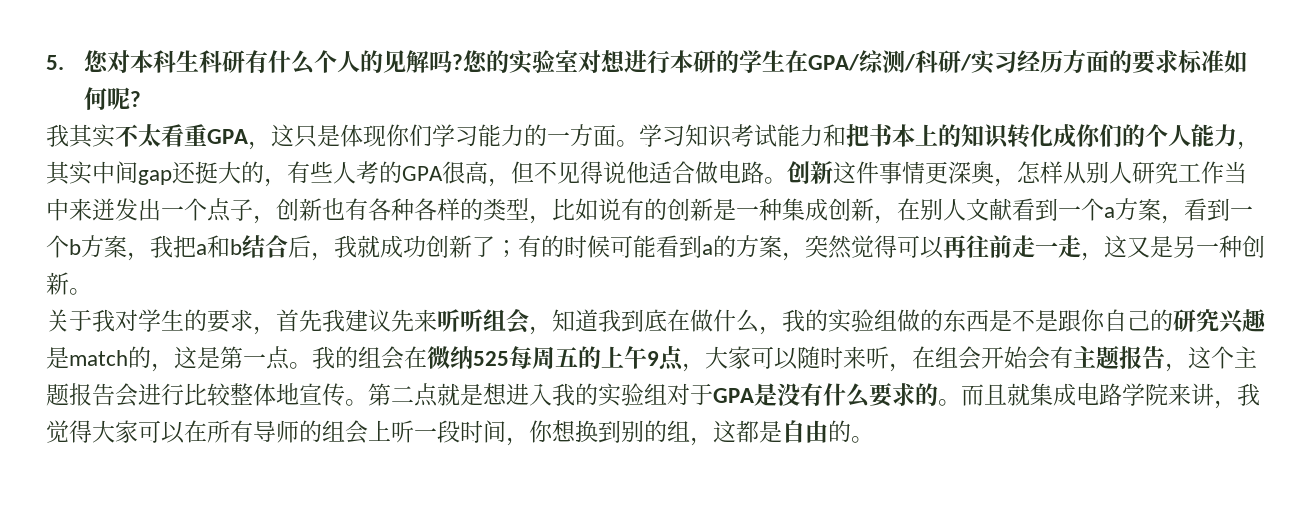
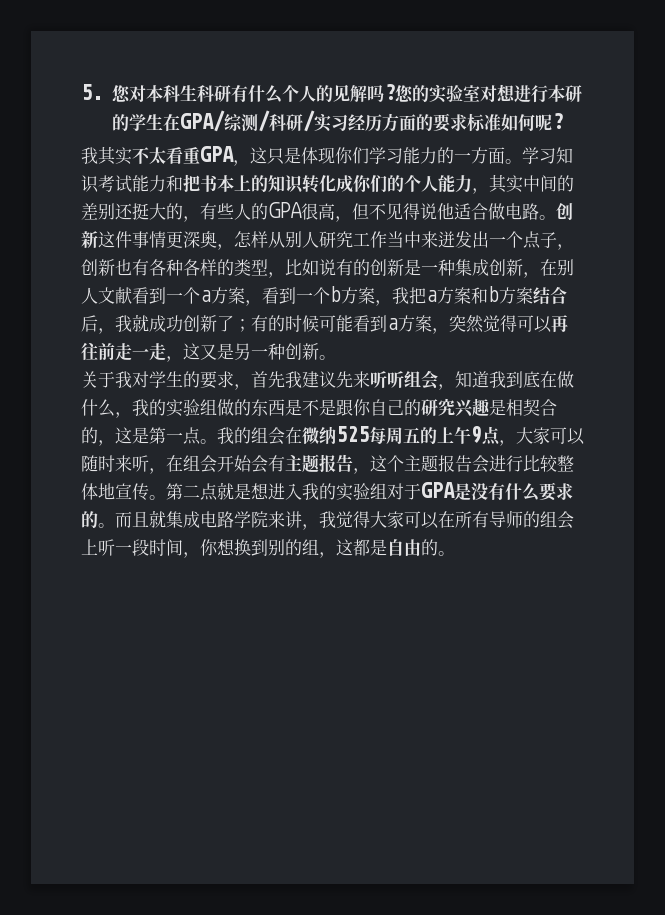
- 学习知识考试能力和把书本上的知识转化成你们的个人能力，其实中间gap还挺大的，有些人考的GPA很高，但不见得说他适合做电路。
+ 学习知识考试能力和把书本上的知识转化成你们的个人能力，其实中间的差别还挺大的，有些人的GPA很高，但不见得说他适合做电路。
- 创新这件事情更深奥，怎样从别人研究工作当中来迸发出一个点子，创新也有各种各样的类型，比如说有的创新是一种集成创新，在别人文献看到一个a方案，看到一个b方案，我把a和b结合后，我就成功创新了；
+ 创新这件事情更深奥，怎样从别人研究工作当中来迸发出一个点子，创新也有各种各样的类型，比如说有的创新是一种集成创新，在别人文献看到一个a方案，看到一个b方案，我把a方案和b方案结合后，我就成功创新了；
- 有的时候可能看到a的方案，突然觉得可以再往前走一走，这又是另一种创新。
+ 有的时候可能看到a方案，突然觉得可以再往前走一走，这又是另一种创新。
- 关于我对学生的要求，首先我建议先来听听组会，知道我到底在做什么，我的实验组做的东西是不是跟你自己的研究兴趣是match的，这是第一点。
+ 关于我对学生的要求，首先我建议先来听听组会，知道我到底在做什么，我的实验组做的东西是不是跟你自己的研究兴趣是相契合的，这是第一点。

